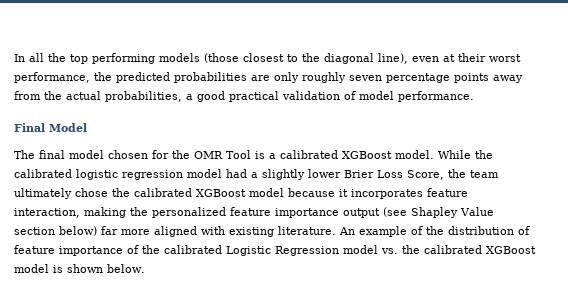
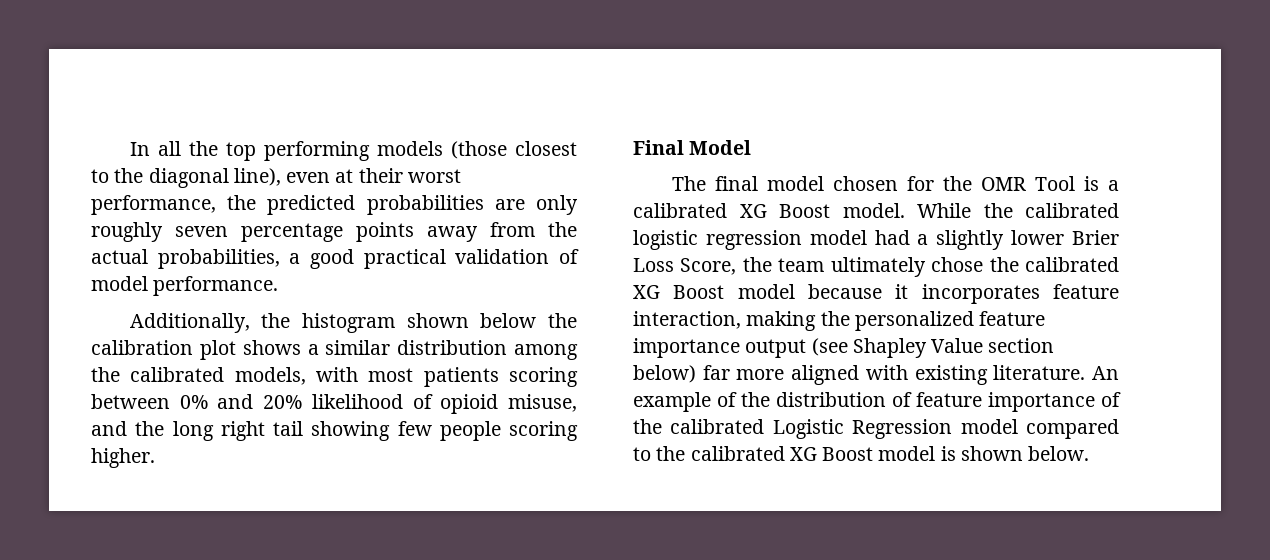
+ Additionally, the histogram shown below the calibration plot shows a similar distribution among the calibrated models, with most patients scoring between 0% and 20% likelihood of opioid misuse, and the long right tail showing few people scoring higher.
- The final model chosen for the OMR Tool is a calibrated XGBoost model.
+ The final model chosen for the OMR Tool is a calibrated XG Boost model.
- While the calibrated logistic regression model had a slightly lower Brier Loss Score, the team ultimately chose the calibrated XGBoost model because it incorporates feature interaction, making the personalized feature importance output (see Shapley Value section below) far more aligned with existing literature.
+ While the calibrated logistic regression model had a slightly lower Brier Loss Score, the team ultimately chose the calibrated XG Boost model because it incorporates feature interaction, making the personalized feature importance output (see Shapley Value section below) far more aligned with existing literature.
- An example of the distribution of feature importance of the calibrated Logistic Regression model vs. the calibrated XGBoost model is shown below.
+ An example of the distribution of feature importance of the calibrated Logistic Regression model compared to the calibrated XG Boost model is shown below.

